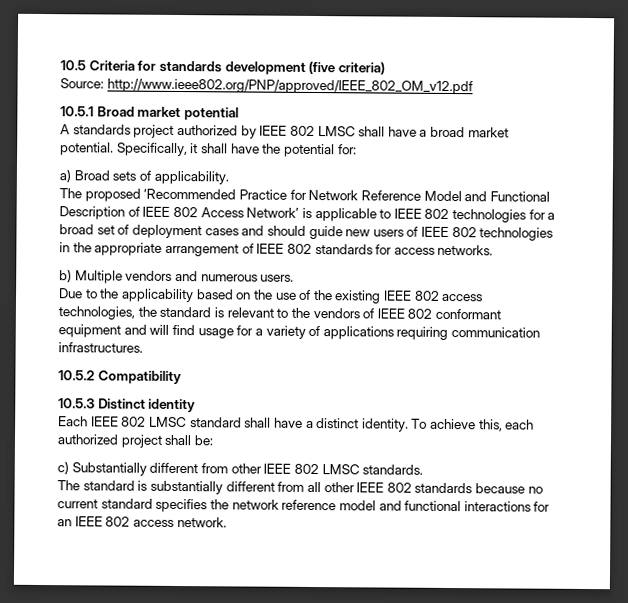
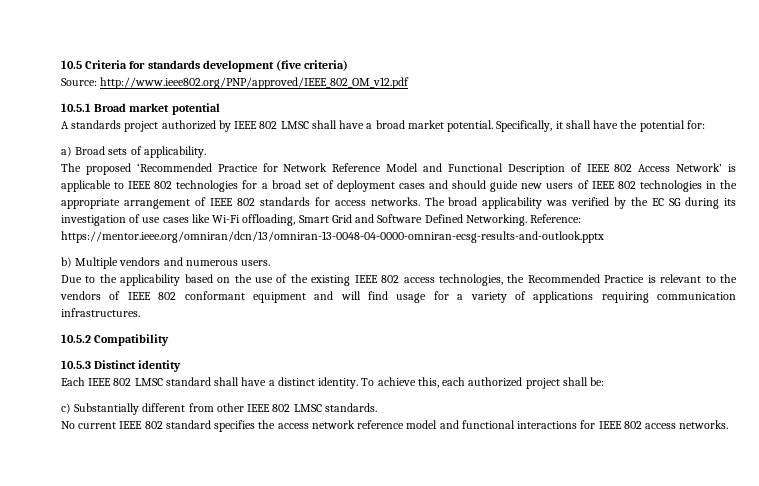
+ The broad applicability was verified by the EC SG during its investigation of use cases like Wi-Fi offloading, Smart Grid and Software Defined Networking. Reference: https://mentor.ieee.org/omniran/dcn/13/omniran-13-0048-04-0000-omniran-ecsg-results-and-outlook.pptx
- Due to the applicability based on the use of the existing IEEE 802 access technologies, the standard is relevant to the vendors of IEEE 802 conformant equipment and will find usage for a variety of applications requiring communication infrastructures.
+ Due to the applicability based on the use of the existing IEEE 802 access technologies, the Recommended Practice is relevant to the vendors of IEEE 802 conformant equipment and will find usage for a variety of applications requiring communication infrastructures.
- The standard is substantially different from all other IEEE 802 standards because no current standard specifies the network reference model and functional interactions for an IEEE 802 access network.
+ No current IEEE 802 standard specifies the access network reference model and functional interactions for IEEE 802 access networks.

